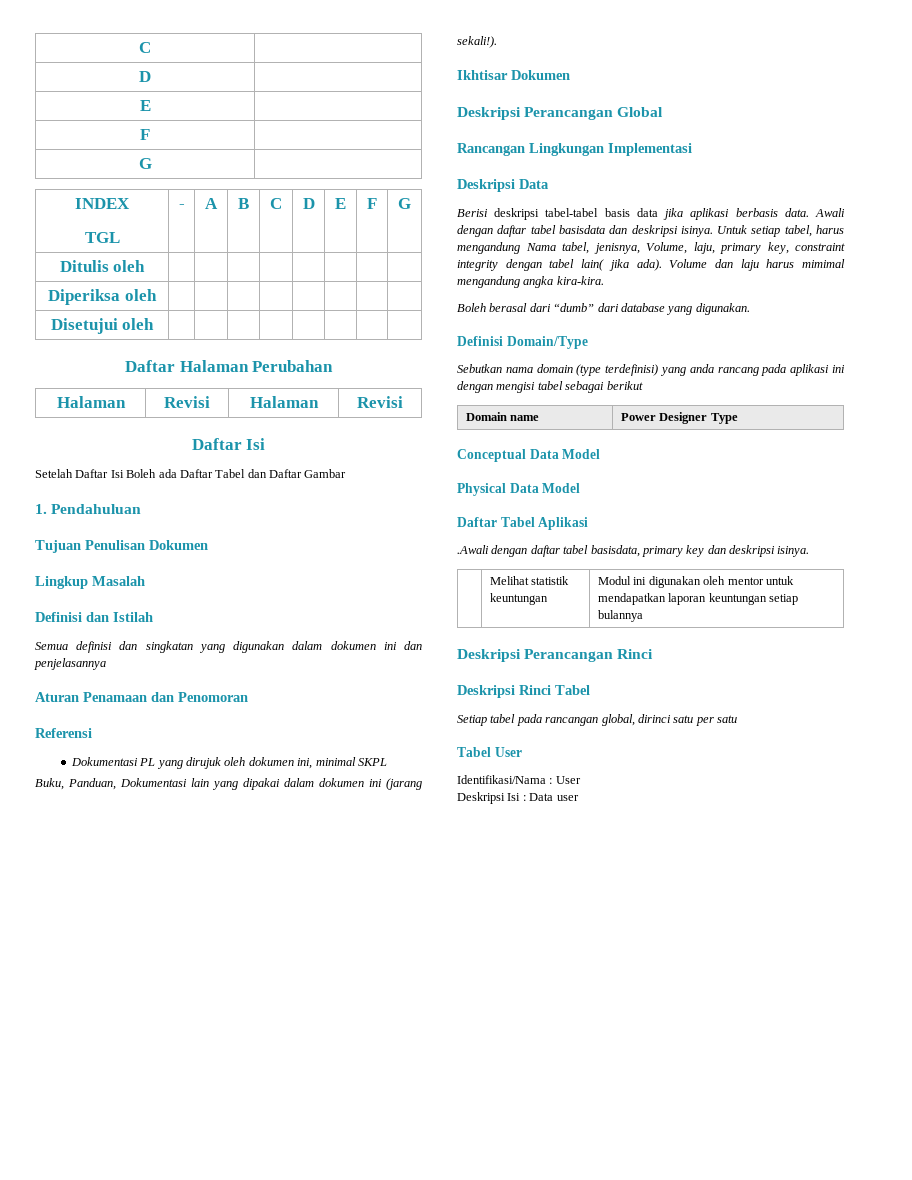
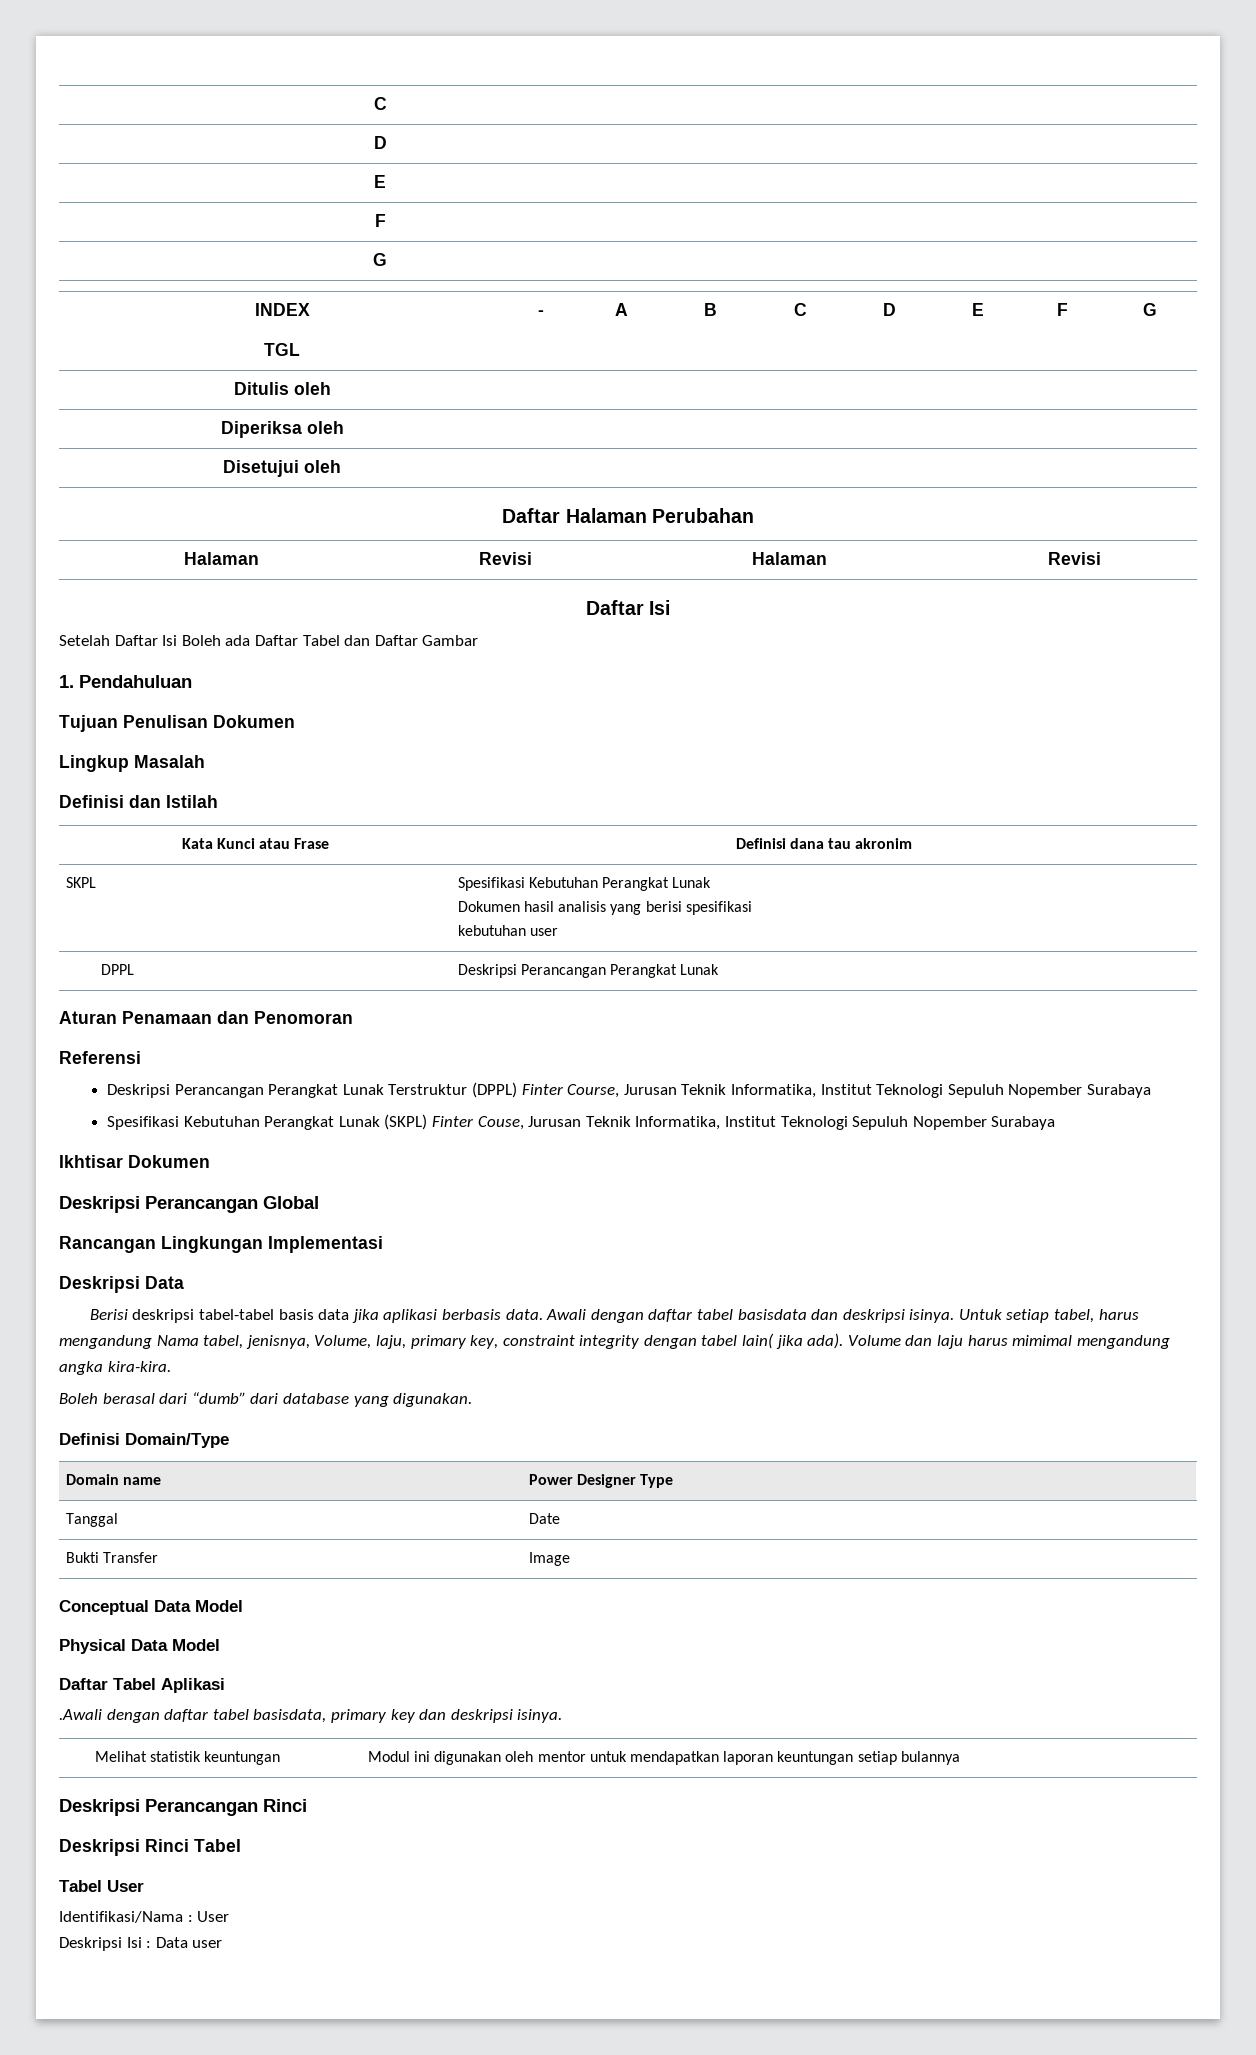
- Semua definisi dan singkatan yang digunakan dalam dokumen ini dan penjelasannya
+ Kata Kunci atau Frase | Definisi dana tau akronim
+ SKPL | Spesifikasi Kebutuhan Perangkat Lunak
+ Dokumen hasil analisis yang berisi spesifikasi
+ kebutuhan user
+ DPPL | Deskripsi Perancangan Perangkat Lunak
- Dokumentasi PL yang dirujuk oleh dokumen ini, minimal SKPL
- Buku, Panduan, Dokumentasi lain yang dipakai dalam dokumen ini (jarang sekali!).
+ Deskripsi Perancangan Perangkat Lunak Terstruktur (DPPL) Finter Course, Jurusan Teknik Informatika, Institut Teknologi Sepuluh Nopember Surabaya
+ Spesifikasi Kebutuhan Perangkat Lunak (SKPL) Finter Couse, Jurusan Teknik Informatika, Institut Teknologi Sepuluh Nopember Surabaya
- Sebutkan nama domain (type terdefinisi) yang anda rancang pada aplikasi ini dengan mengisi tabel sebagai berikut
+ Tanggal | Date
+ Bukti Transfer | Image
- Setiap tabel pada rancangan global, dirinci satu per satu

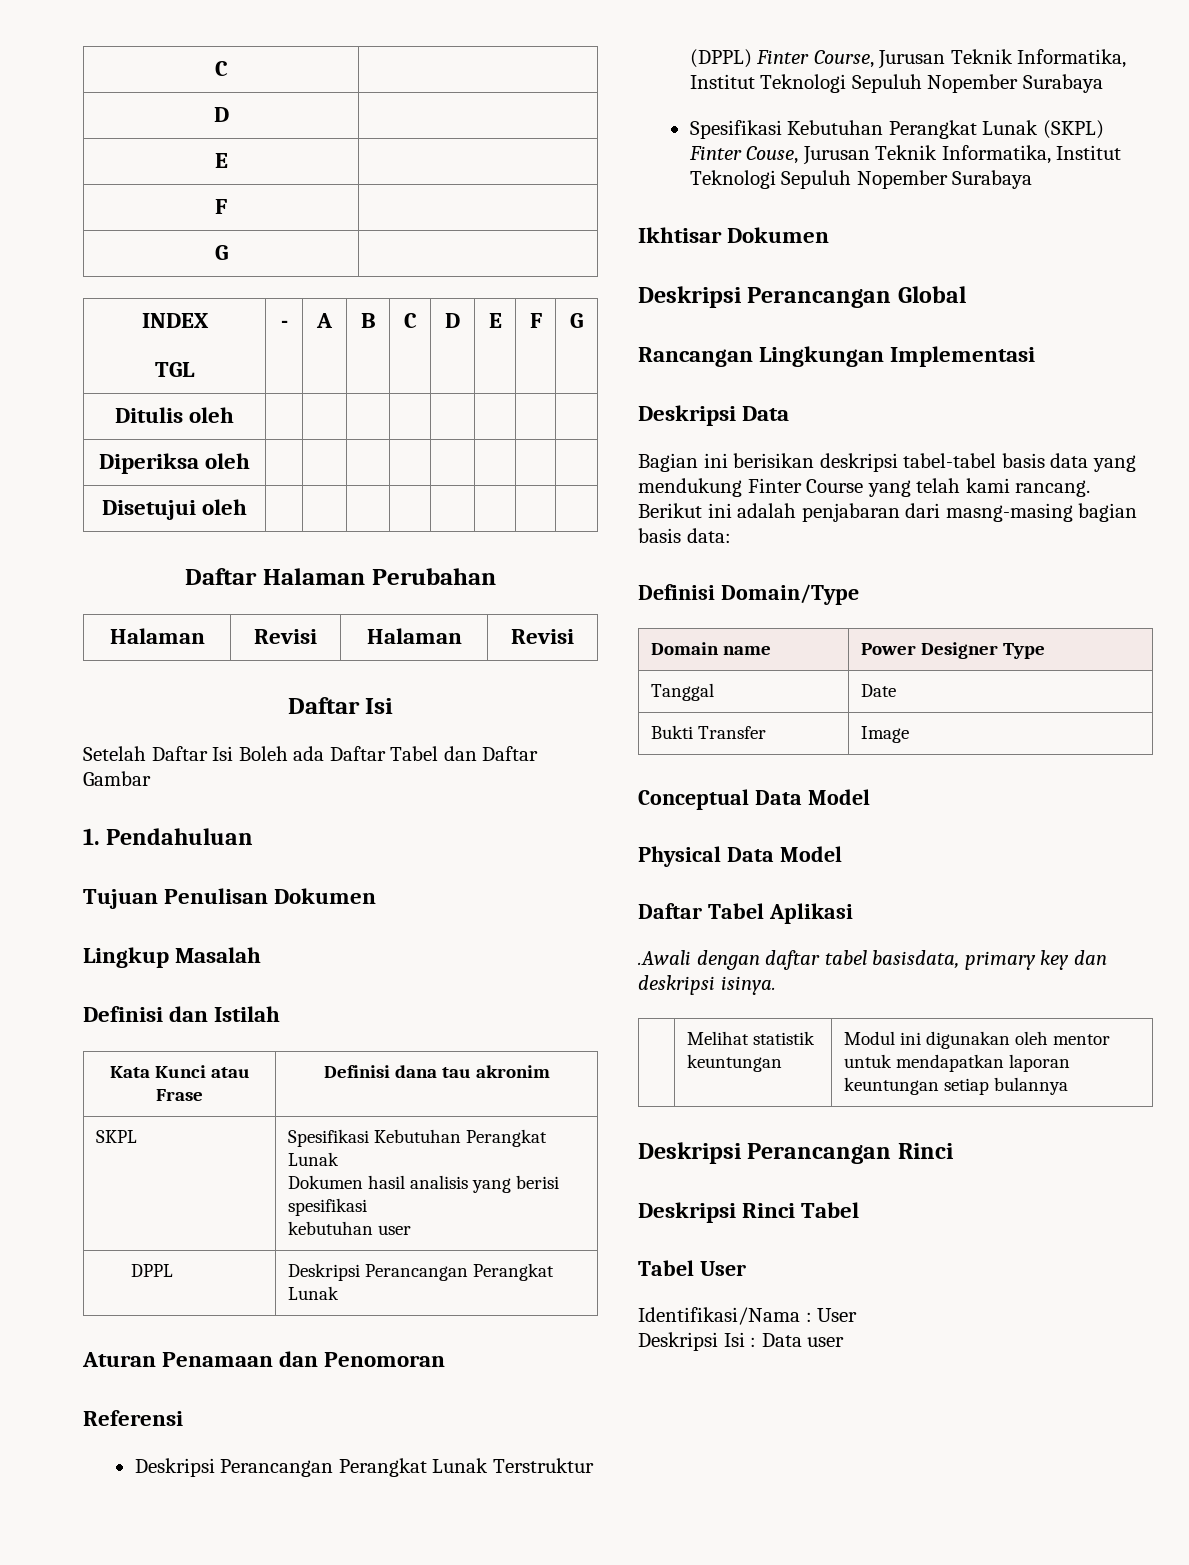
- Berisi deskripsi tabel-tabel basis data jika aplikasi berbasis data. Awali dengan daftar tabel basisdata dan deskripsi isinya. Untuk setiap tabel, harus mengandung Nama tabel, jenisnya, Volume, laju, primary key, constraint integrity dengan tabel lain( jika ada). Volume dan laju harus mimimal mengandung angka kira-kira.
- Boleh berasal dari “dumb” dari database yang digunakan.
+ Bagian ini berisikan deskripsi tabel-tabel basis data yang mendukung Finter Course yang telah kami rancang. Berikut ini adalah penjabaran dari masng-masing bagian basis data:

